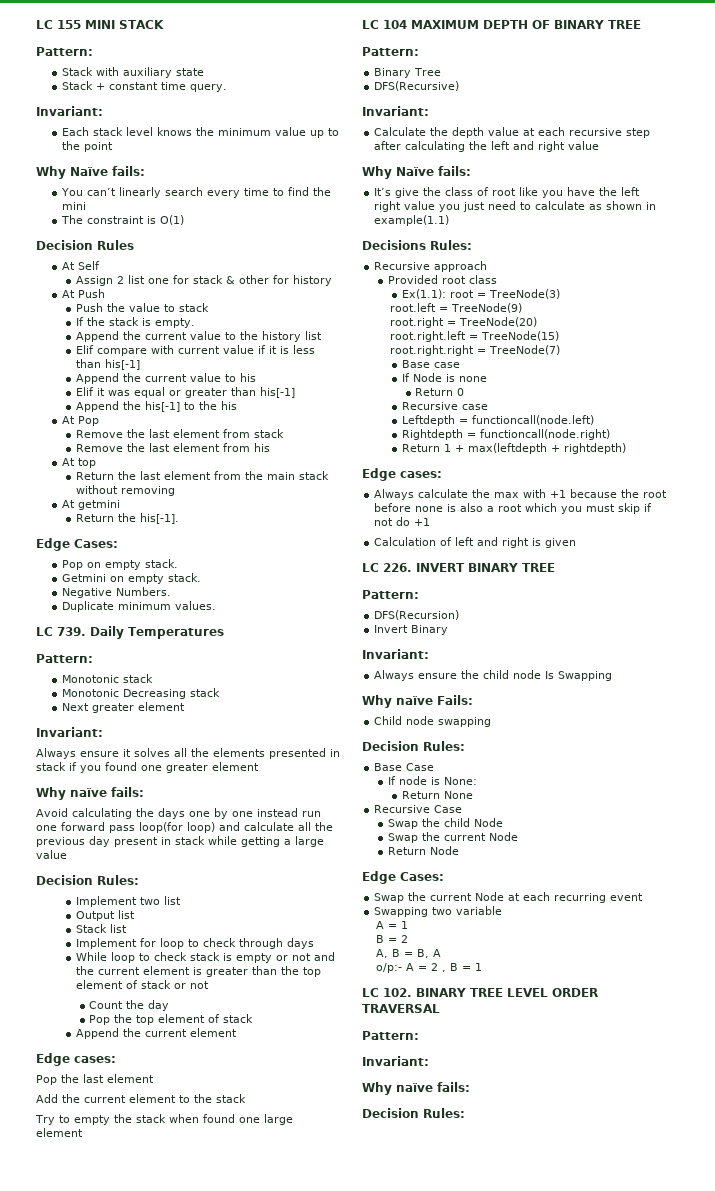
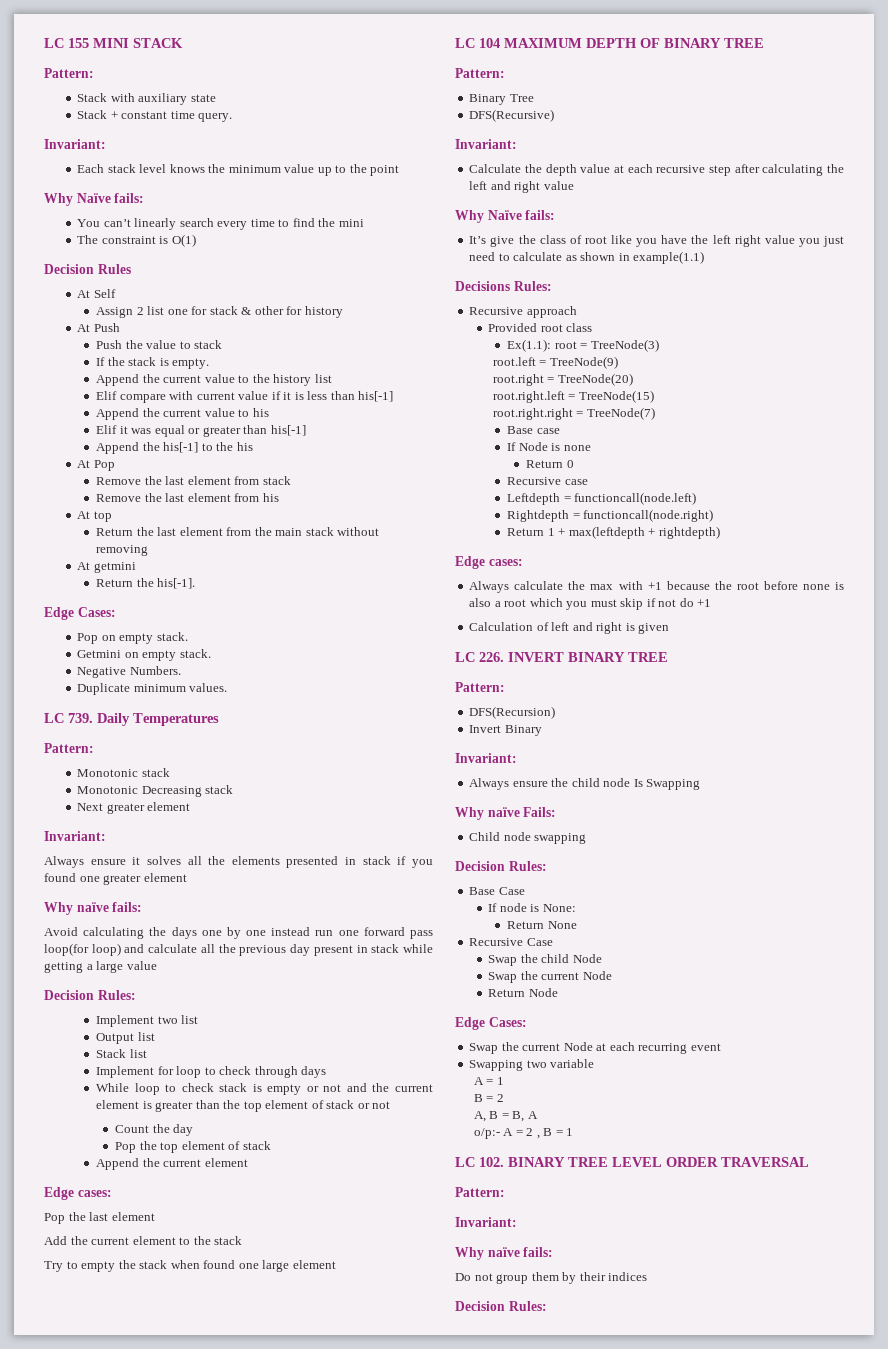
+ Do not group them by their indices

